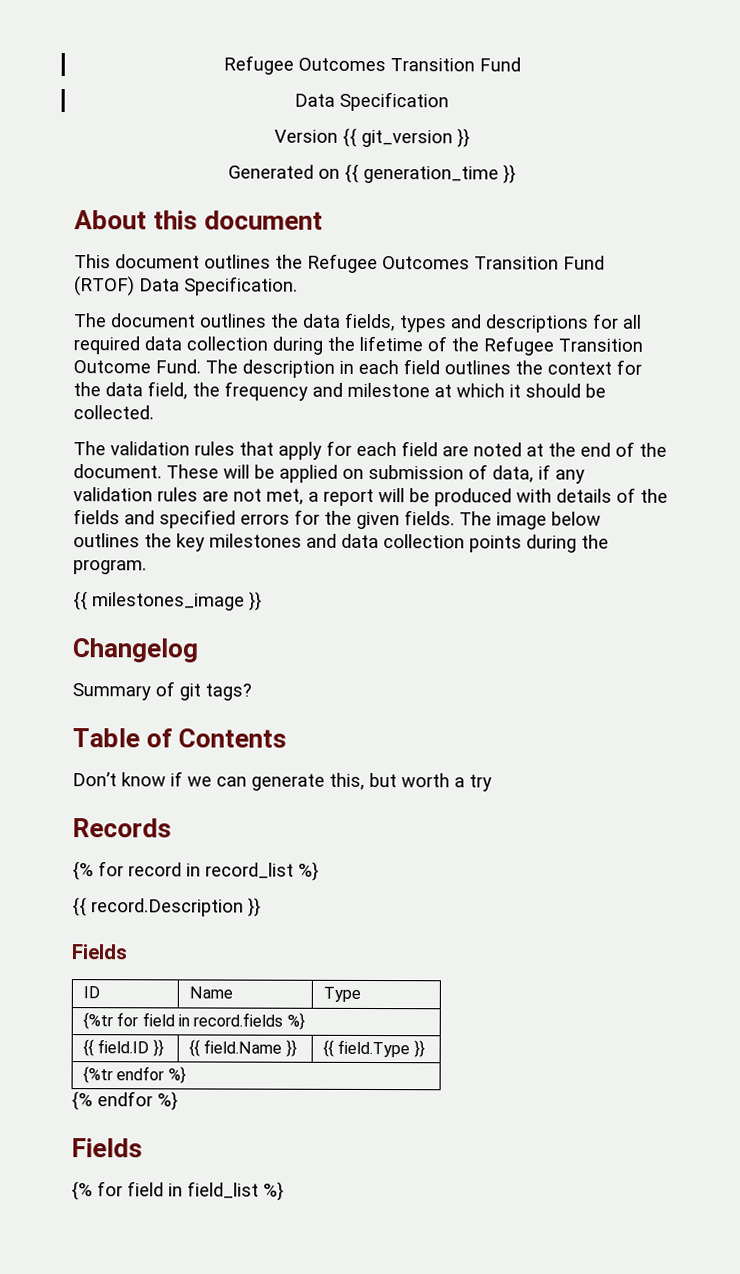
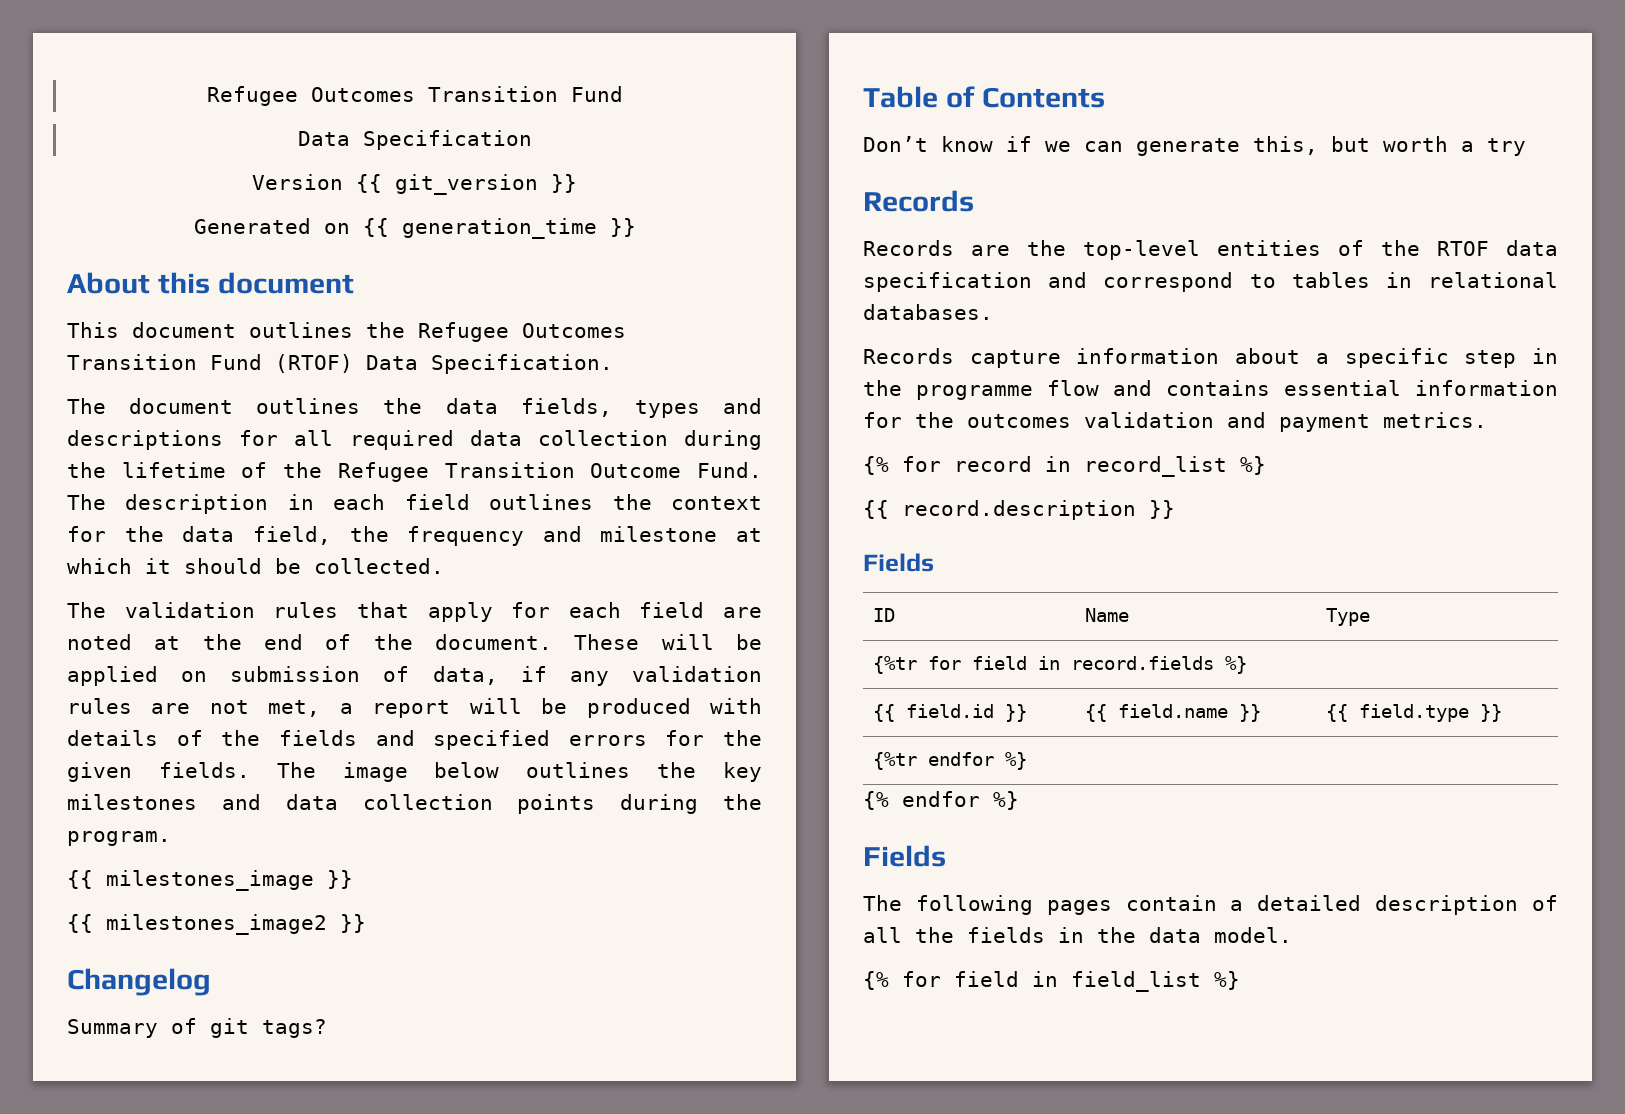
+ {{ milestones_image2 }}
+ Records are the top-level entities of the RTOF data specification and correspond to tables in relational databases.
+ Records capture information about a specific step in the programme flow and contains essential information for the outcomes validation and payment metrics.
- {{ record.Description }}
+ {{ record.description }}
- {{ field.ID }} | {{ field.Name }} | {{ field.Type }}
+ {{ field.id }} | {{ field.name }} | {{ field.type }}
+ The following pages contain a detailed description of all the fields in the data model.

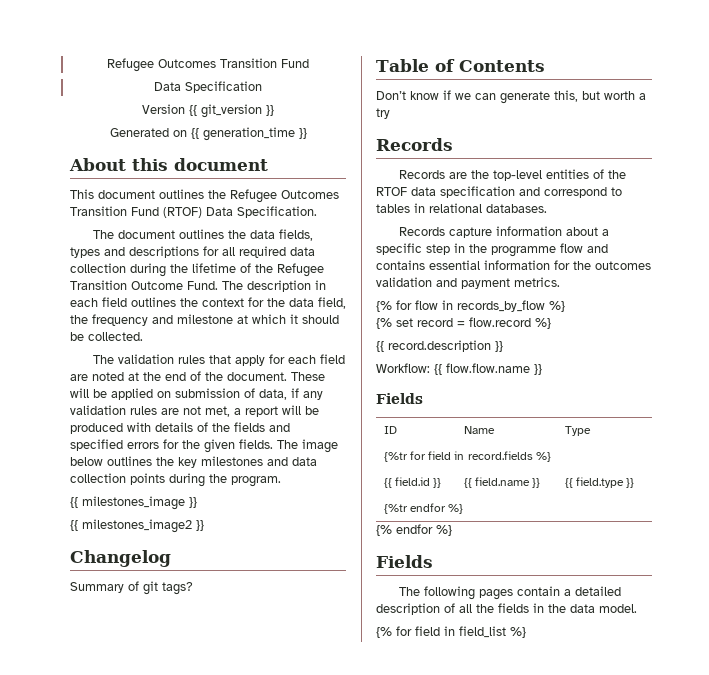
- {% for record in record_list %}
+ {% for flow in records_by_flow %}
+ {% set record = flow.record %}
+ Workflow: {{ flow.flow.name }}

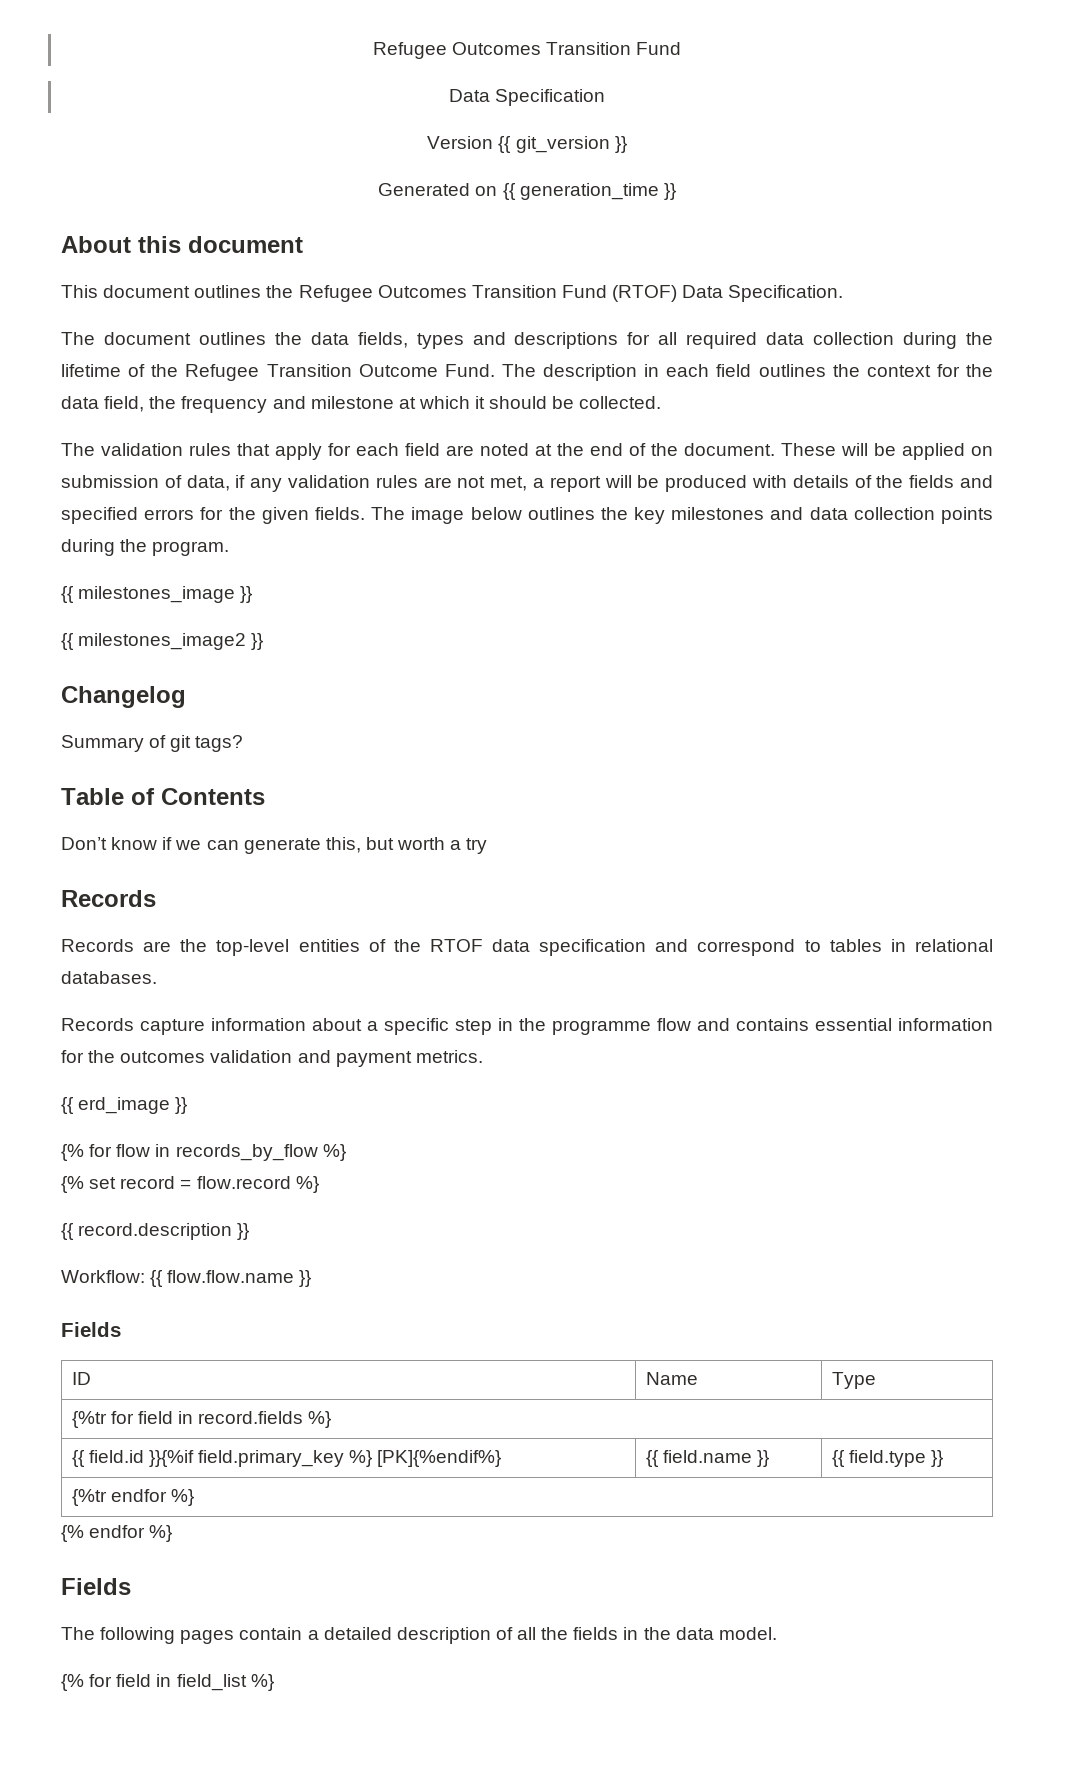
+ {{ erd_image }}
- {{ field.id }} | {{ field.name }} | {{ field.type }}
+ {{ field.id }}{%if field.primary_key %} [PK]{%endif%} | {{ field.name }} | {{ field.type }}

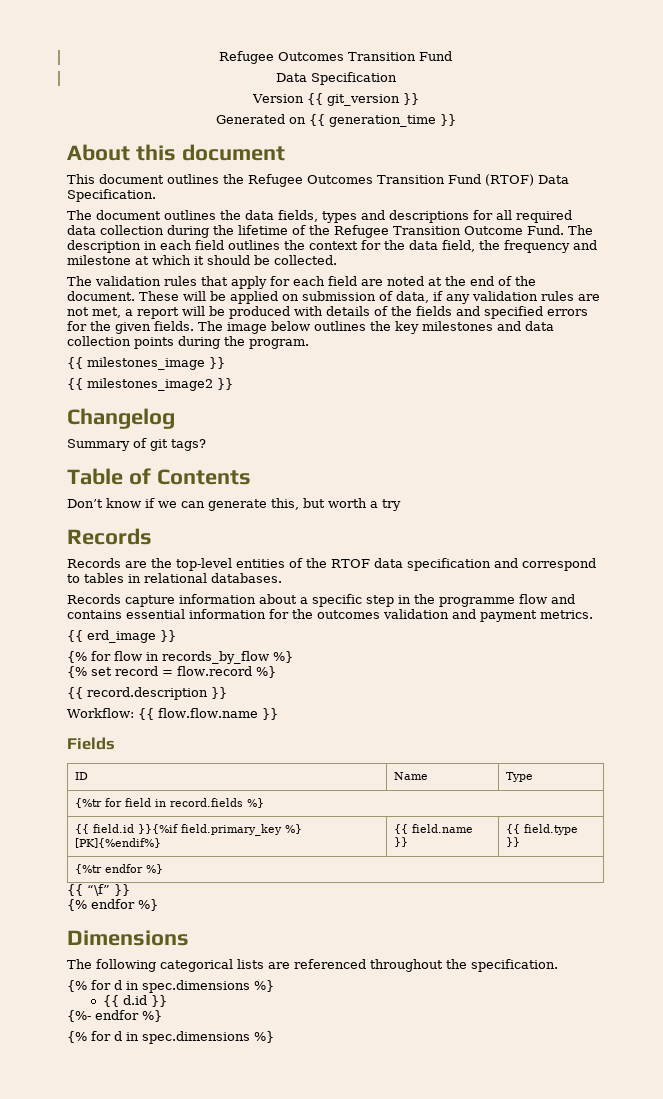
+ {{ “\f” }}
  {% endfor %}
- Fields
+ Dimensions
- The following pages contain a detailed description of all the fields in the data model.
- {% for field in field_list %}
+ The following categorical lists are referenced throughout the specification.
+ {% for d in spec.dimensions %}
+ {{ d.id }}
+ {%- endfor %}
+ {% for d in spec.dimensions %}

